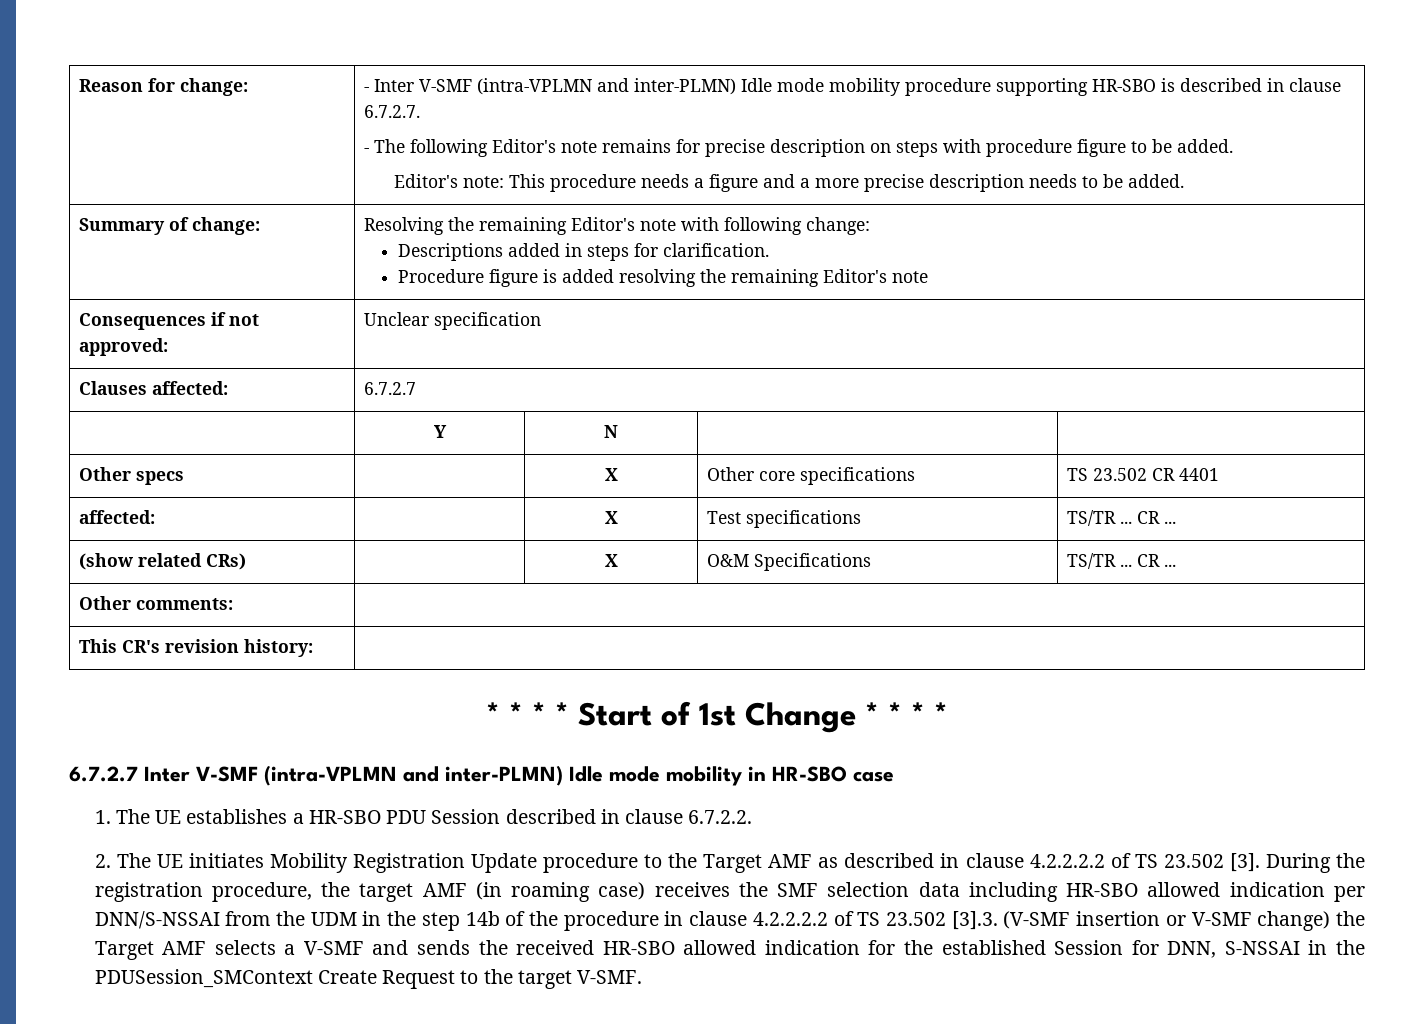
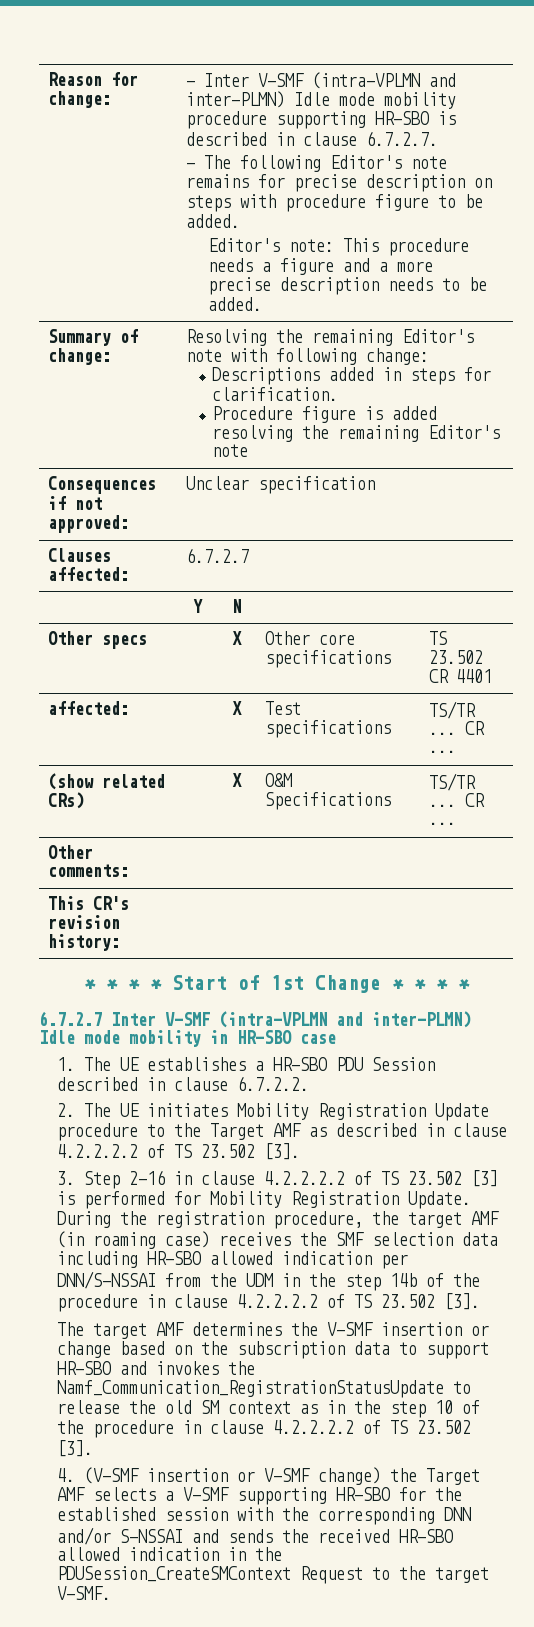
- 2. The UE initiates Mobility Registration Update procedure to the Target AMF as described in clause 4.2.2.2.2 of TS 23.502 [3]. During the registration procedure, the target AMF (in roaming case) receives the SMF selection data including HR-SBO allowed indication per DNN/S-NSSAI from the UDM in the step 14b of the procedure in clause 4.2.2.2.2 of TS 23.502 [3].3. (V-SMF insertion or V-SMF change) the Target AMF selects a V-SMF and sends the received HR-SBO allowed indication for the established Session for DNN, S-NSSAI in the PDUSession_SMContext Create Request to the target V-SMF.
+ 2. The UE initiates Mobility Registration Update procedure to the Target AMF as described in clause 4.2.2.2.2 of TS 23.502 [3].
+ 3. Step 2-16 in clause 4.2.2.2.2 of TS 23.502 [3] is performed for Mobility Registration Update. During the registration procedure, the target AMF (in roaming case) receives the SMF selection data including HR-SBO allowed indication per DNN/S-NSSAI from the UDM in the step 14b of the procedure in clause 4.2.2.2.2 of TS 23.502 [3].
+ The target AMF determines the V-SMF insertion or change based on the subscription data to support HR-SBO and invokes the Namf_Communication_RegistrationStatusUpdate to release the old SM context as in the step 10 of the procedure in clause 4.2.2.2.2 of TS 23.502 [3].
+ 4. (V-SMF insertion or V-SMF change) the Target AMF selects a V-SMF supporting HR-SBO for the established session with the corresponding DNN and/or S-NSSAI and sends the received HR-SBO allowed indication in the PDUSession_CreateSMContext Request to the target V-SMF.

